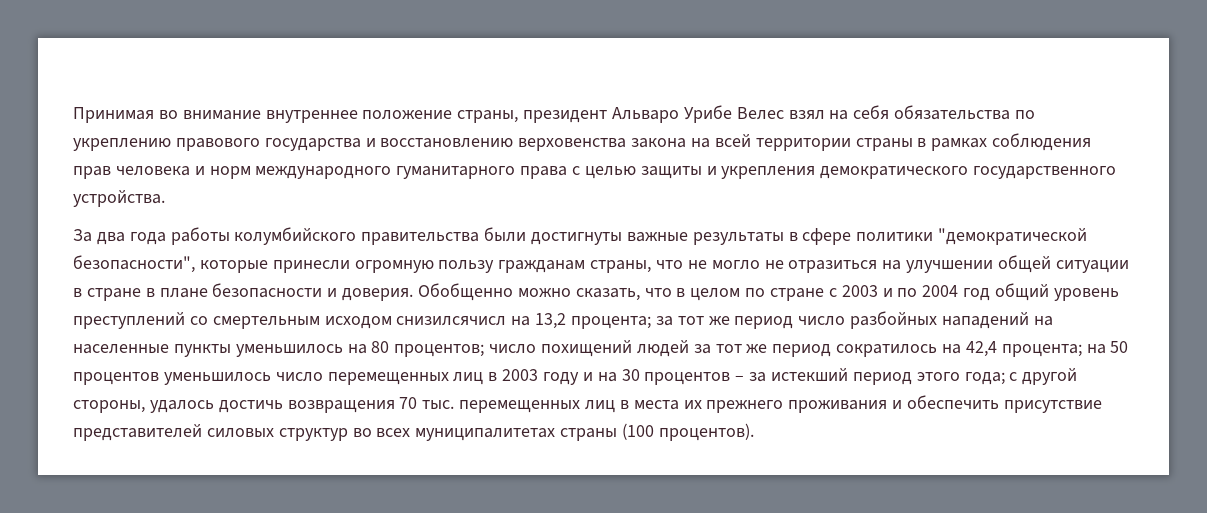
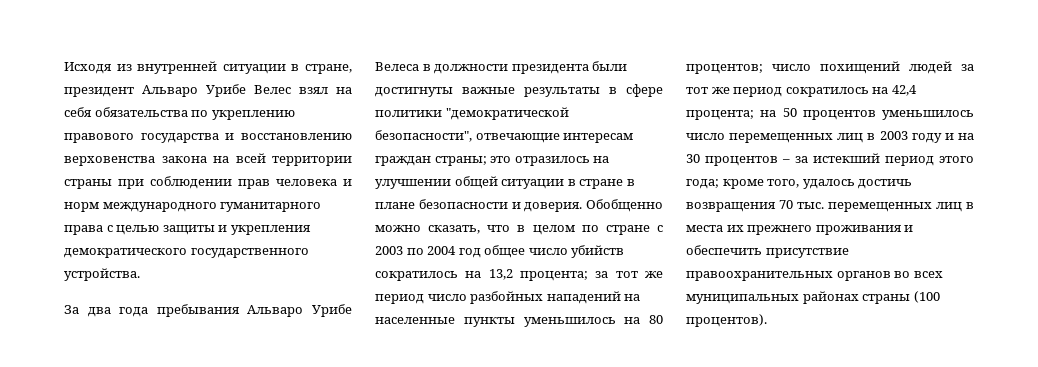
- Принимая во внимание внутреннее положение страны, президент Альваро Урибе Велес взял на себя обязательства по укреплению правового государства и восстановлению верховенства закона на всей территории страны в рамках соблюдения прав человека и норм международного гуманитарного права с целью защиты и укрепления демократического государственного устройства.
+ Исходя из внутренней ситуации в стране, президент Альваро Урибе Велес взял на себя обязательства по укреплению правового государства и восстановлению верховенства закона на всей территории страны при соблюдении прав человека и норм международного гуманитарного права с целью защиты и укрепления демократического государственного устройства.
- За два года работы колумбийского правительства были достигнуты важные результаты в сфере политики "демократической безопасности", которые принесли огромную пользу гражданам страны, что не могло не отразиться на улучшении общей ситуации в стране в плане безопасности и доверия.
+ За два года пребывания Альваро Урибе Велеса в должности президента были достигнуты важные результаты в сфере политики "демократической безопасности", отвечающие интересам граждан страны; это отразилось на улучшении общей ситуации в стране в плане безопасности и доверия.
- Обобщенно можно сказать, что в целом по стране с 2003 и по 2004 год общий уровень преступлений со смертельным исходом снизилсячисл на 13,2 процента;
+ Обобщенно можно сказать, что в целом по стране с 2003 по 2004 год общее число убийств сократилось на 13,2 процента;
- с другой стороны, удалось достичь возвращения 70 тыс. перемещенных лиц в места их прежнего проживания и обеспечить присутствие представителей силовых структур во всех муниципалитетах страны (100 процентов).
+ кроме того, удалось достичь возвращения 70 тыс. перемещенных лиц в места их прежнего проживания и обеспечить присутствие правоохранительных органов во всех муниципальных районах страны (100 процентов).

